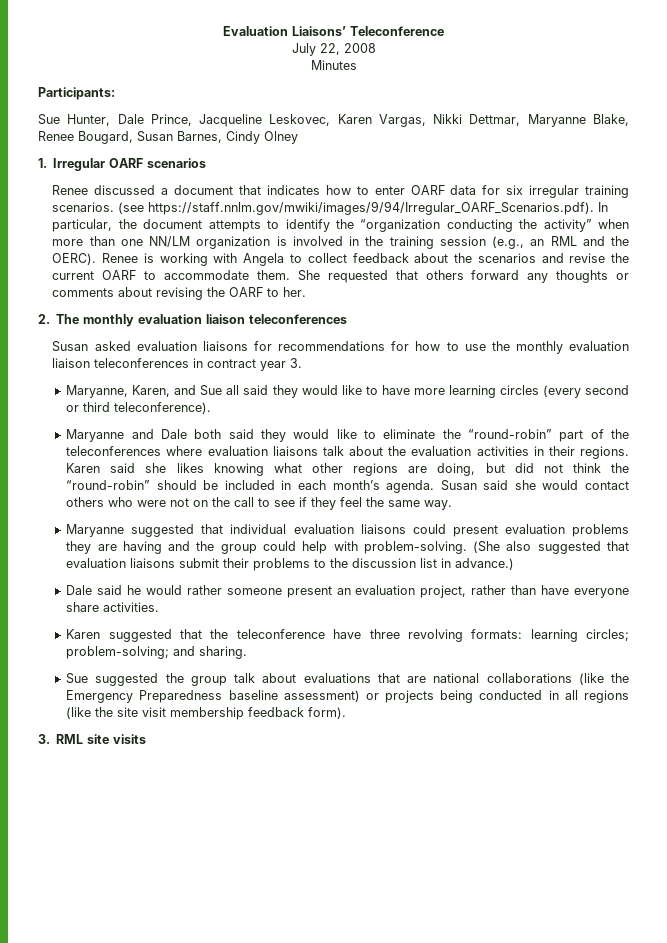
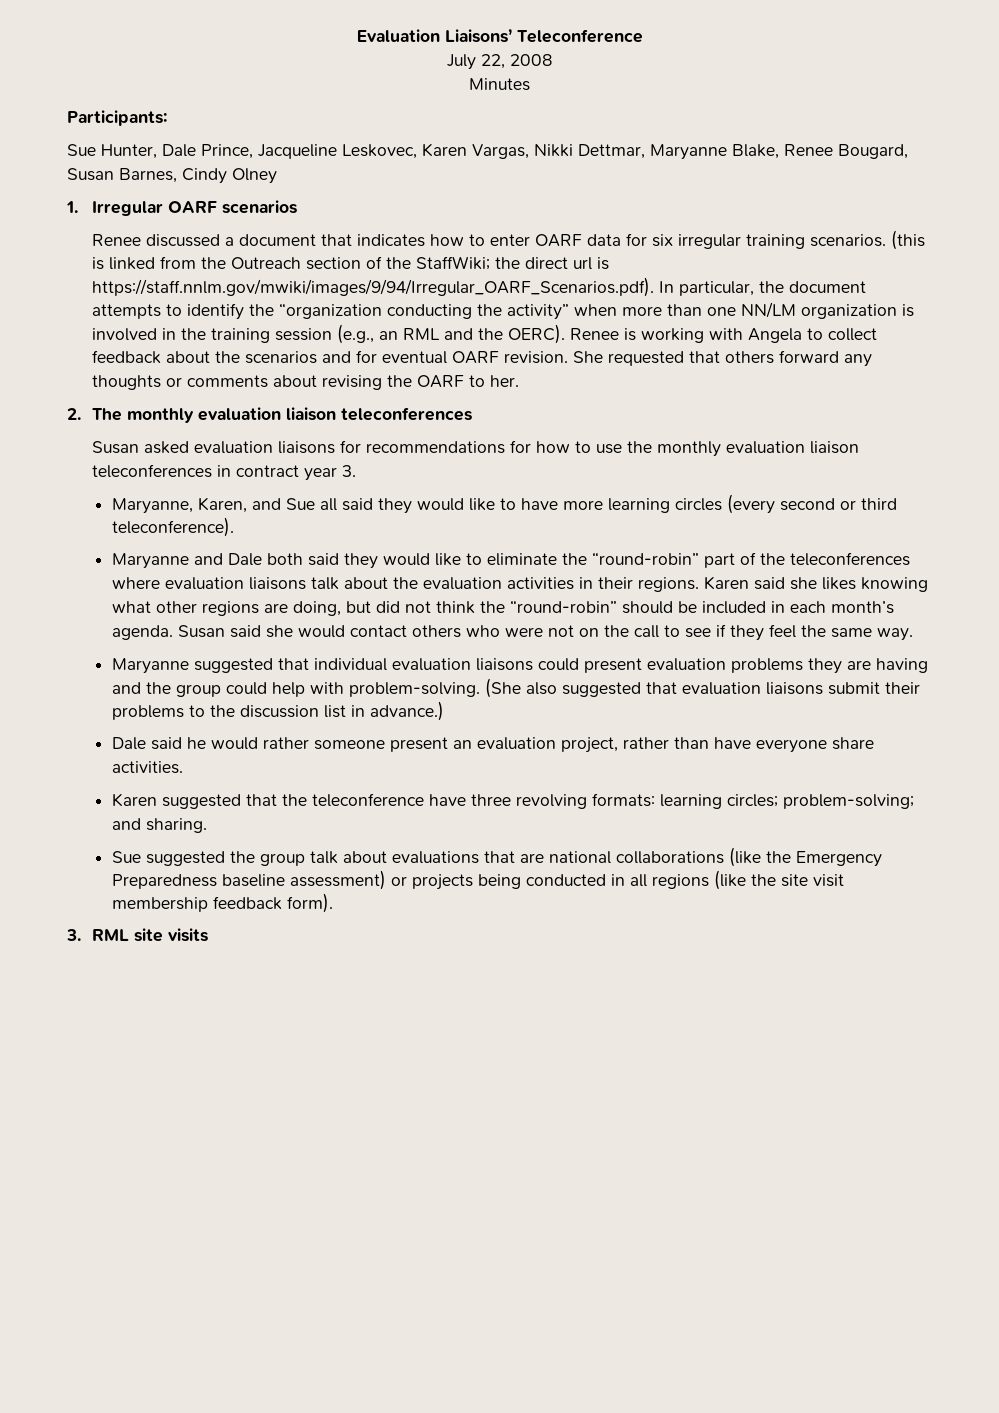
- (see https://staff.nnlm.gov/mwiki/images/9/94/Irregular_OARF_Scenarios.pdf). In particular, the document attempts to identify the “organization conducting the activity” when more than one NN/LM organization is involved in the training session (e.g., an RML and the OERC).
+ (this is linked from the Outreach section of the StaffWiki; the direct url is https://staff.nnlm.gov/mwiki/images/9/94/Irregular_OARF_Scenarios.pdf). In particular, the document attempts to identify the “organization conducting the activity” when more than one NN/LM organization is involved in the training session (e.g., an RML and the OERC).
- Renee is working with Angela to collect feedback about the scenarios and revise the current OARF to accommodate them.
+ Renee is working with Angela to collect feedback about the scenarios and for eventual OARF revision.

